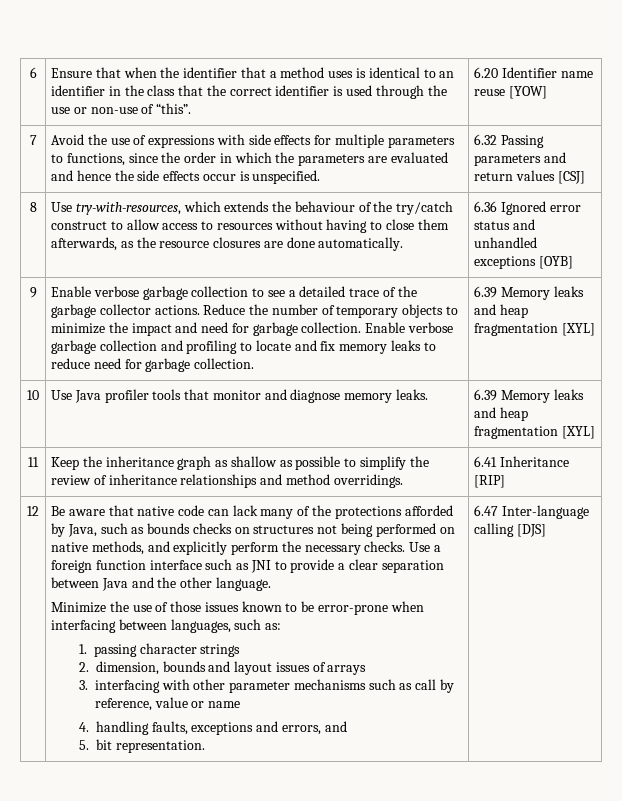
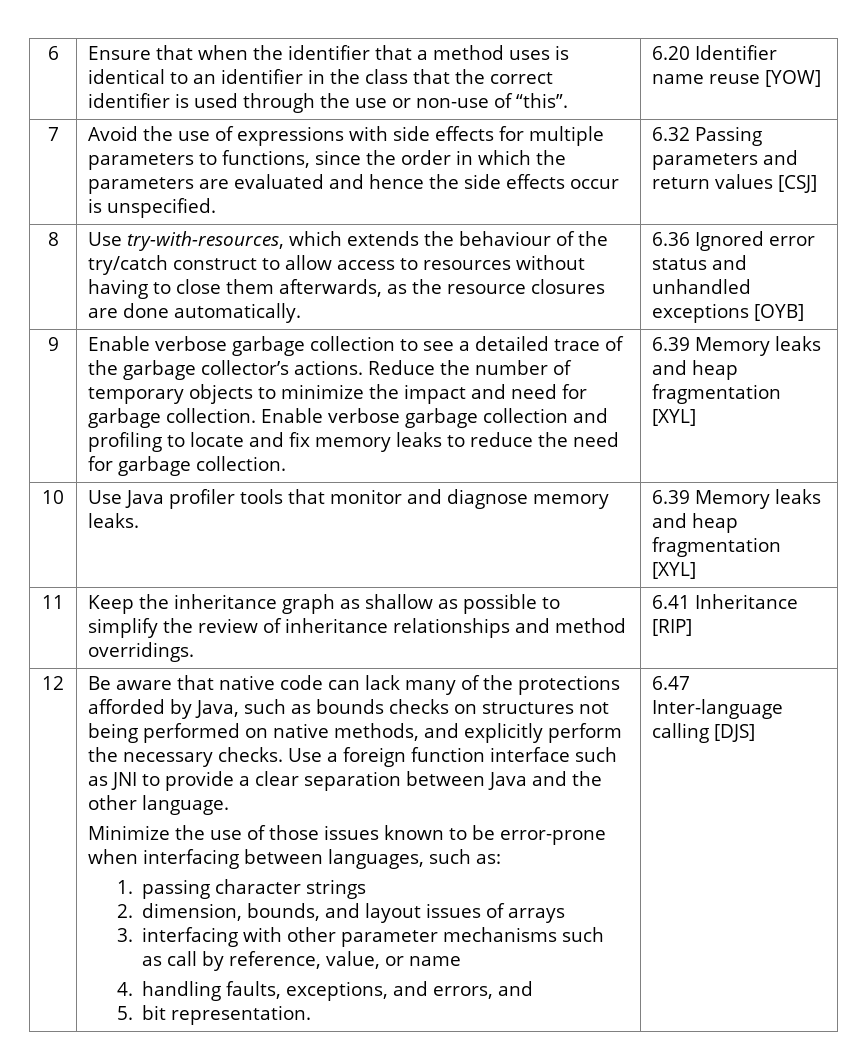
- Enable verbose garbage collection to see a detailed trace of the garbage collector actions.
+ Enable verbose garbage collection to see a detailed trace of the garbage collector’s actions.
- Enable verbose garbage collection and profiling to locate and fix memory leaks to reduce need for garbage collection.
+ Enable verbose garbage collection and profiling to locate and fix memory leaks to reduce the need for garbage collection.
- 2. dimension, bounds and layout issues of arrays
+ 2. dimension, bounds, and layout issues of arrays
- 3. interfacing with other parameter mechanisms such as call by reference, value or name
+ 3. interfacing with other parameter mechanisms such as call by reference, value, or name
- 4. handling faults, exceptions and errors, and
+ 4. handling faults, exceptions, and errors, and

